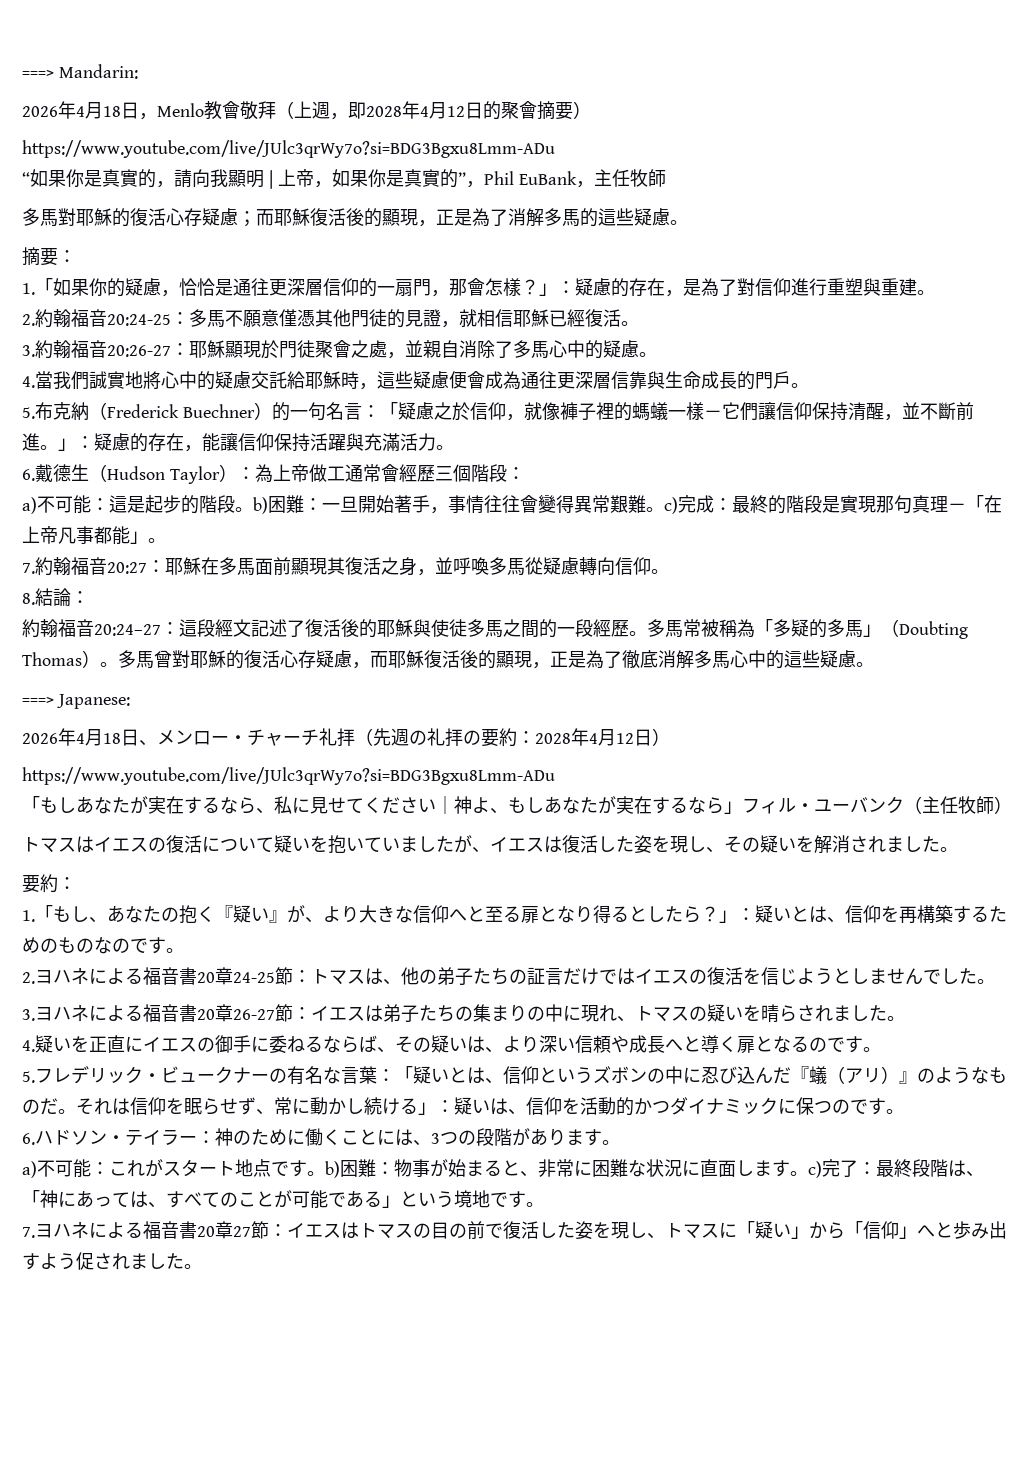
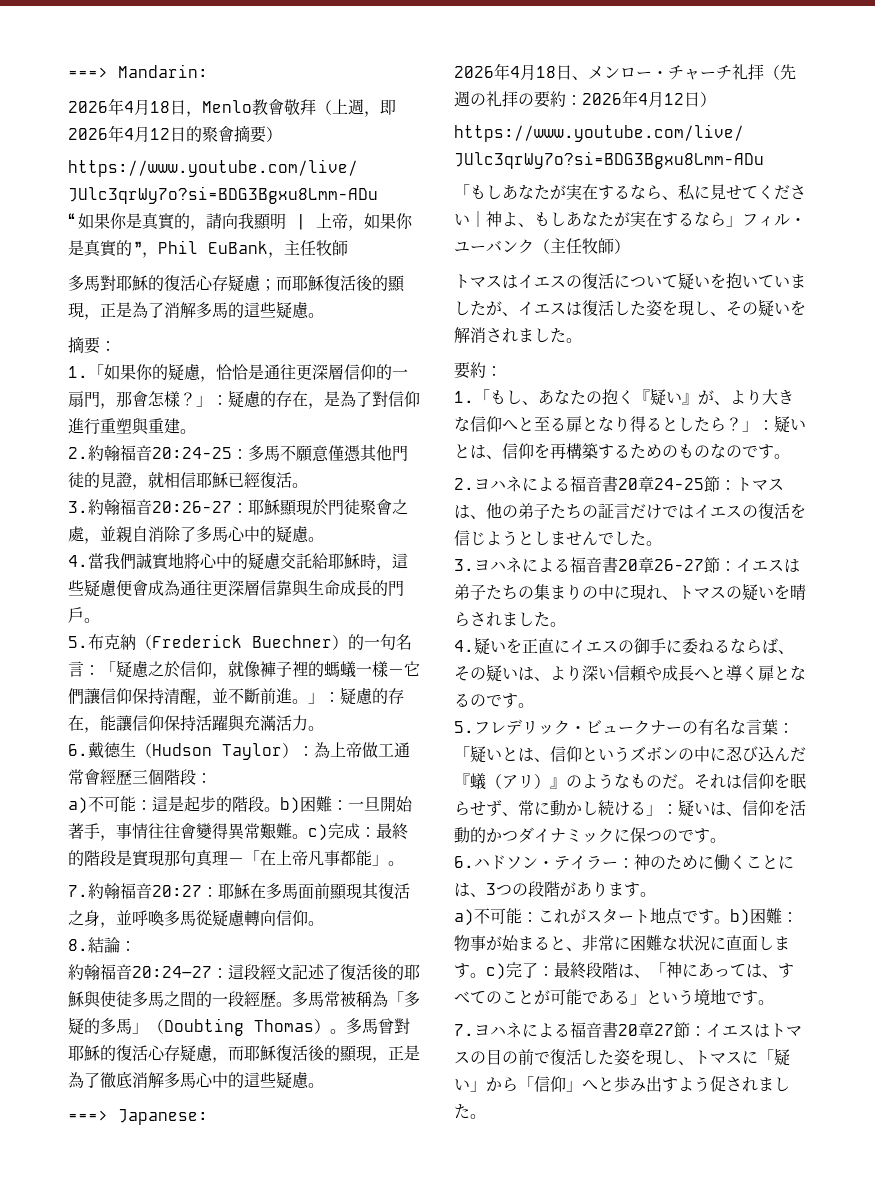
- 2026年4月18日，Menlo教會敬拜（上週，即2028年4月12日的聚會摘要）
+ 2026年4月18日，Menlo教會敬拜（上週，即2026年4月12日的聚會摘要）
- 2026年4月18日、メンロー・チャーチ礼拝（先週の礼拝の要約：2028年4月12日）
+ 2026年4月18日、メンロー・チャーチ礼拝（先週の礼拝の要約：2026年4月12日）

